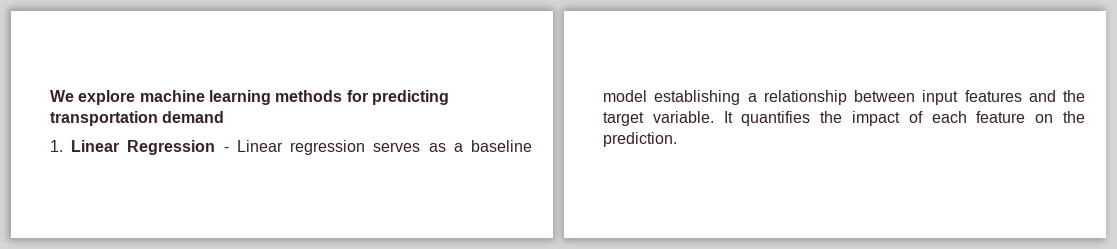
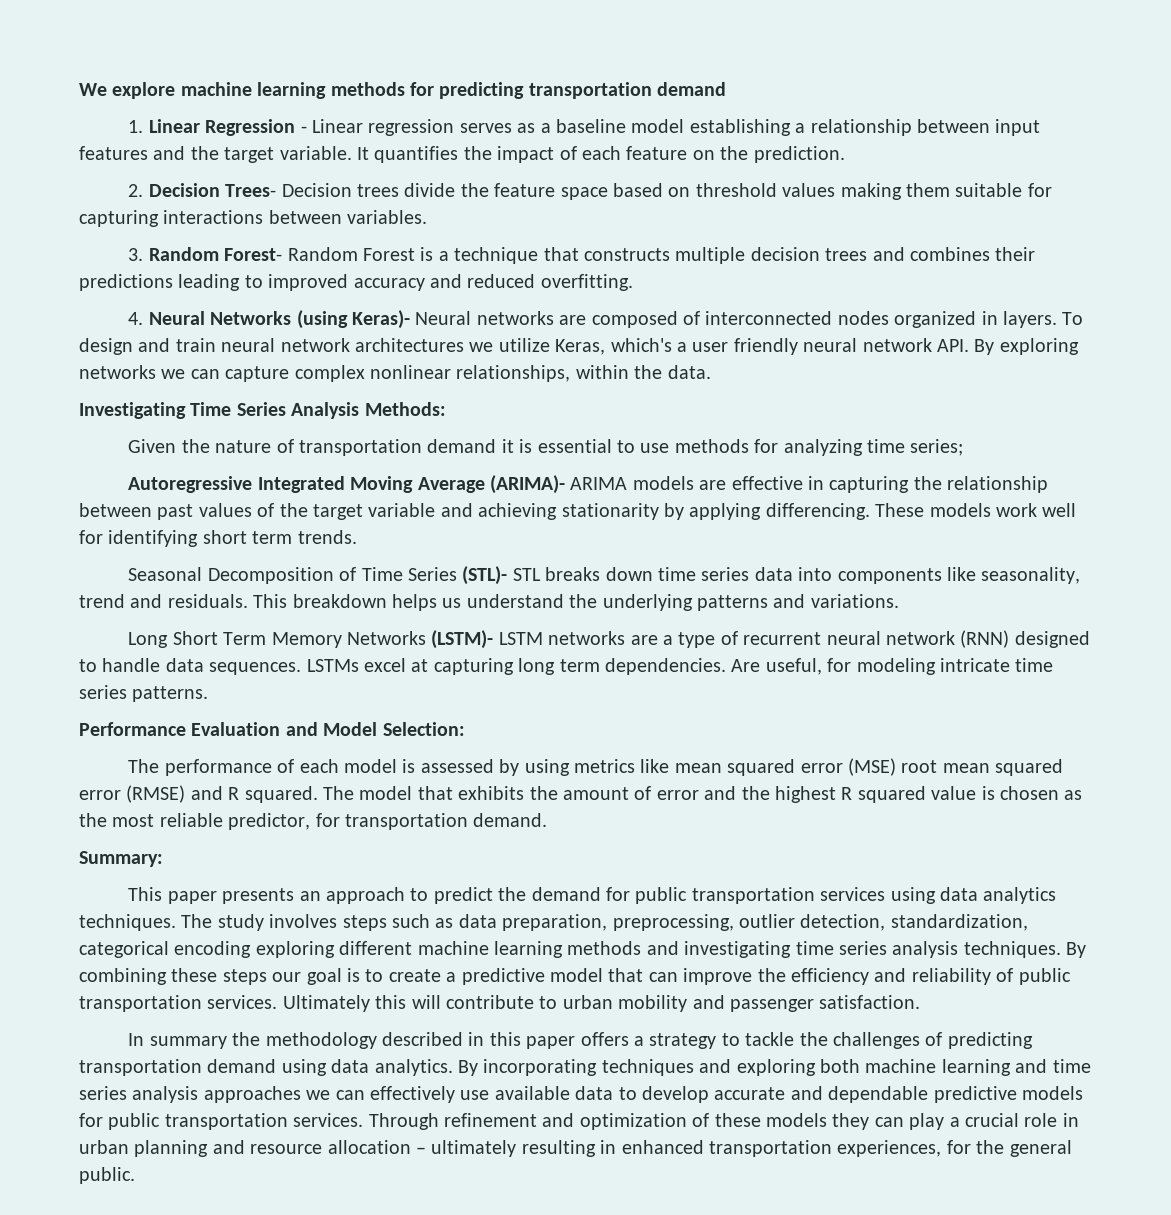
+ 2. Decision Trees- Decision trees divide the feature space based on threshold values making them suitable for capturing interactions between variables.
+ 3. Random Forest- Random Forest is a technique that constructs multiple decision trees and combines their predictions leading to improved accuracy and reduced overfitting.
+ 4. Neural Networks (using Keras)- Neural networks are composed of interconnected nodes organized in layers. To design and train neural network architectures we utilize Keras, which's a user friendly neural network API. By exploring networks we can capture complex nonlinear relationships, within the data.
+ Investigating Time Series Analysis Methods:
+ Given the nature of transportation demand it is essential to use methods for analyzing time series;
+ Autoregressive Integrated Moving Average (ARIMA)- ARIMA models are effective in capturing the relationship between past values of the target variable and achieving stationarity by applying differencing. These models work well for identifying short term trends.
+ Seasonal Decomposition of Time Series (STL)- STL breaks down time series data into components like seasonality, trend and residuals. This breakdown helps us understand the underlying patterns and variations.
+ Long Short Term Memory Networks (LSTM)- LSTM networks are a type of recurrent neural network (RNN) designed to handle data sequences. LSTMs excel at capturing long term dependencies. Are useful, for modeling intricate time series patterns.
+ Performance Evaluation and Model Selection:
+ The performance of each model is assessed by using metrics like mean squared error (MSE) root mean squared error (RMSE) and R squared. The model that exhibits the amount of error and the highest R squared value is chosen as the most reliable predictor, for transportation demand.
+ Summary:
+ This paper presents an approach to predict the demand for public transportation services using data analytics techniques. The study involves steps such as data preparation, preprocessing, outlier detection, standardization, categorical encoding exploring different machine learning methods and investigating time series analysis techniques. By combining these steps our goal is to create a predictive model that can improve the efficiency and reliability of public transportation services. Ultimately this will contribute to urban mobility and passenger satisfaction.
+ In summary the methodology described in this paper offers a strategy to tackle the challenges of predicting transportation demand using data analytics. By incorporating techniques and exploring both machine learning and time series analysis approaches we can effectively use available data to develop accurate and dependable predictive models for public transportation services. Through refinement and optimization of these models they can play a crucial role in urban planning and resource allocation – ultimately resulting in enhanced transportation experiences, for the general public.

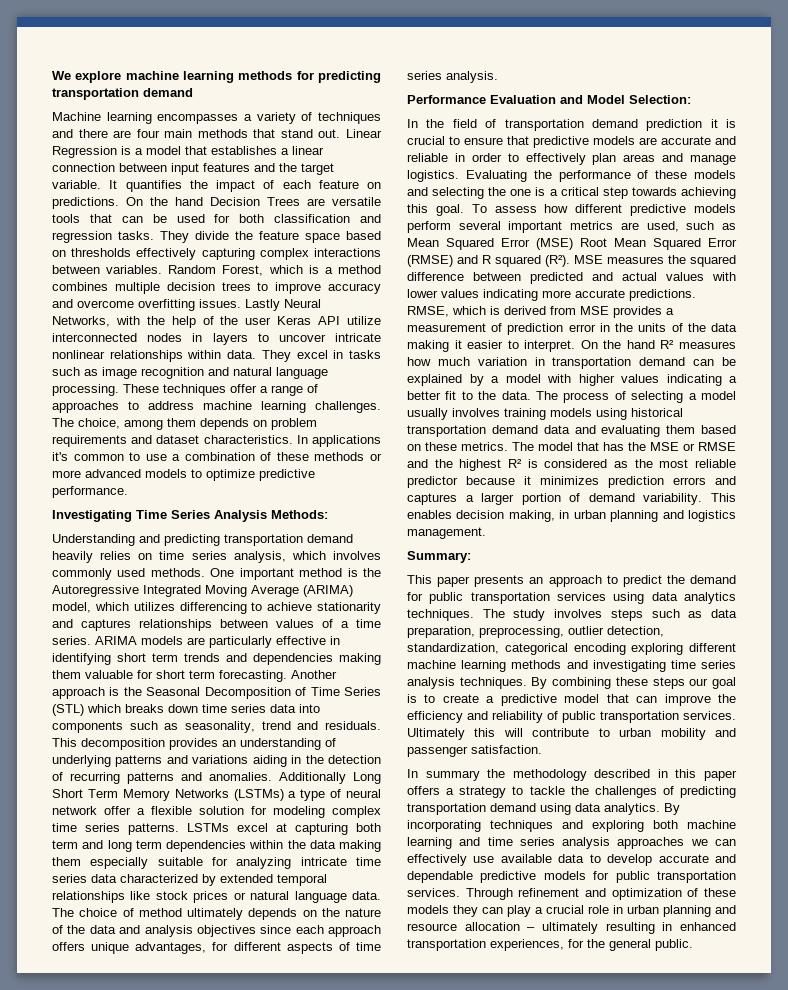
- 1. Linear Regression - Linear regression serves as a baseline model establishing a relationship between input features and the target variable.
+ Machine learning encompasses a variety of techniques and there are four main methods that stand out. Linear Regression is a model that establishes a linear connection between input features and the target variable.
- It quantifies the impact of each feature on the prediction.
- 2. Decision Trees- Decision trees divide the feature space based on threshold values making them suitable for capturing interactions between variables.
- 3. Random Forest- Random Forest is a technique that constructs multiple decision trees and combines their predictions leading to improved accuracy and reduced overfitting.
- 4. Neural Networks (using Keras)- Neural networks are composed of interconnected nodes organized in layers. To design and train neural network architectures we utilize Keras, which's a user friendly neural network API. By exploring networks we can capture complex nonlinear relationships, within the data.
+ It quantifies the impact of each feature on predictions. On the hand Decision Trees are versatile tools that can be used for both classification and regression tasks. They divide the feature space based on thresholds effectively capturing complex interactions between variables. Random Forest, which is a method combines multiple decision trees to improve accuracy and overcome overfitting issues. Lastly Neural Networks, with the help of the user Keras API utilize interconnected nodes in layers to uncover intricate nonlinear relationships within data. They excel in tasks such as image recognition and natural language processing. These techniques offer a range of approaches to address machine learning challenges. The choice, among them depends on problem requirements and dataset characteristics. In applications it's common to use a combination of these methods or more advanced models to optimize predictive performance.
- Given the nature of transportation demand it is essential to use methods for analyzing time series;
- Autoregressive Integrated Moving Average (ARIMA)- ARIMA models are effective in capturing the relationship between past values of the target variable and achieving stationarity by applying differencing. These models work well for identifying short term trends.
- Seasonal Decomposition of Time Series (STL)- STL breaks down time series data into components like seasonality, trend and residuals.
+ Understanding and predicting transportation demand heavily relies on time series analysis, which involves commonly used methods. One important method is the Autoregressive Integrated Moving Average (ARIMA) model, which utilizes differencing to achieve stationarity and captures relationships between values of a time series. ARIMA models are particularly effective in identifying short term trends and dependencies making them valuable for short term forecasting. Another approach is the Seasonal Decomposition of Time Series (STL) which breaks down time series data into components such as seasonality, trend and residuals.
- This breakdown helps us understand the underlying patterns and variations.
- Long Short Term Memory Networks (LSTM)- LSTM networks are a type of recurrent neural network (RNN) designed to handle data sequences. LSTMs excel at capturing long term dependencies. Are useful, for modeling intricate time series patterns.
+ This decomposition provides an understanding of underlying patterns and variations aiding in the detection of recurring patterns and anomalies. Additionally Long Short Term Memory Networks (LSTMs) a type of neural network offer a flexible solution for modeling complex time series patterns. LSTMs excel at capturing both term and long term dependencies within the data making them especially suitable for analyzing intricate time series data characterized by extended temporal relationships like stock prices or natural language data. The choice of method ultimately depends on the nature of the data and analysis objectives since each approach offers unique advantages, for different aspects of time series analysis.
- The performance of each model is assessed by using metrics like mean squared error (MSE) root mean squared error (RMSE) and R squared. The model that exhibits the amount of error and the highest R squared value is chosen as the most reliable predictor, for transportation demand.
+ In the field of transportation demand prediction it is crucial to ensure that predictive models are accurate and reliable in order to effectively plan areas and manage logistics. Evaluating the performance of these models and selecting the one is a critical step towards achieving this goal. To assess how different predictive models perform several important metrics are used, such as Mean Squared Error (MSE) Root Mean Squared Error (RMSE) and R squared (R²). MSE measures the squared difference between predicted and actual values with lower values indicating more accurate predictions. RMSE, which is derived from MSE provides a measurement of prediction error in the units of the data making it easier to interpret. On the hand R² measures how much variation in transportation demand can be explained by a model with higher values indicating a better fit to the data. The process of selecting a model usually involves training models using historical transportation demand data and evaluating them based on these metrics. The model that has the MSE or RMSE and the highest R² is considered as the most reliable predictor because it minimizes prediction errors and captures a larger portion of demand variability. This enables decision making, in urban planning and logistics management.

